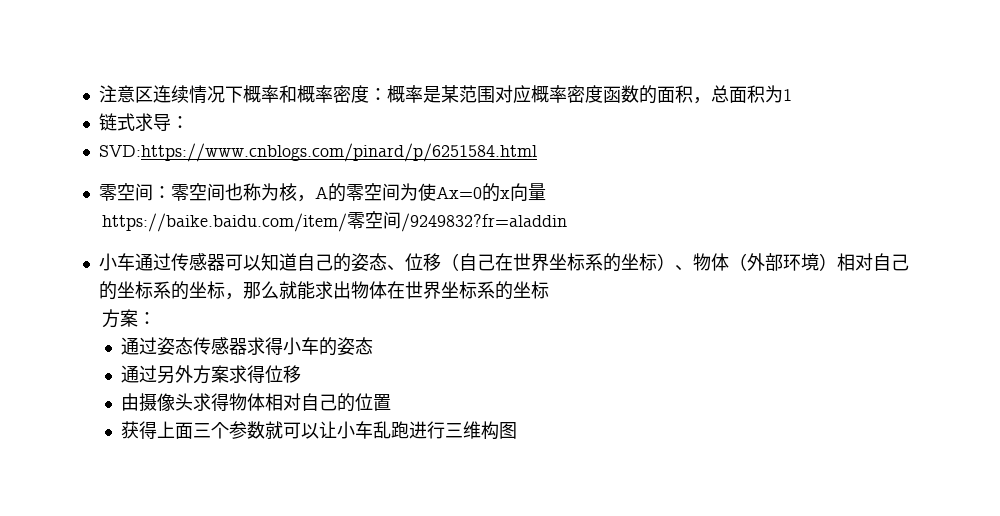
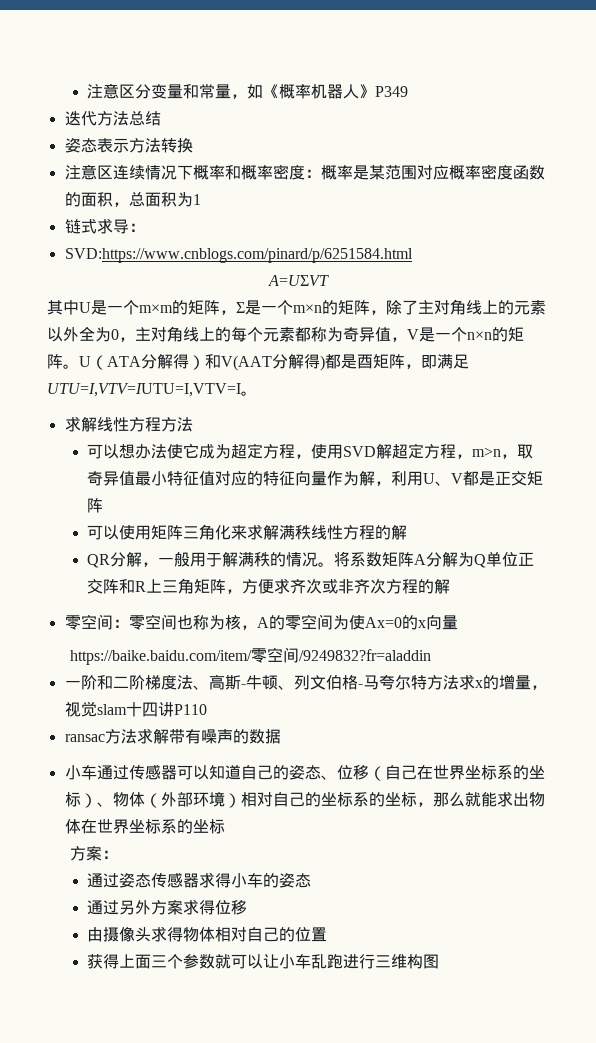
+ 注意区分变量和常量，如《概率机器人》P349
+ 迭代方法总结
+ 姿态表示方法转换
+ A=UΣVT
+ 其中U是一个m×m的矩阵，Σ是一个m×n的矩阵，除了主对角线上的元素以外全为0，主对角线上的每个元素都称为奇异值，V是一个n×n的矩阵。U（ATA分解得）和V(AAT分解得)都是酉矩阵，即满足UTU=I,VTV=IUTU=I,VTV=I。
+ 求解线性方程方法
+ 可以想办法使它成为超定方程，使用SVD解超定方程，m>n，取奇异值最小特征值对应的特征向量作为解，利用U、V都是正交矩阵
+ 可以使用矩阵三角化来求解满秩线性方程的解
+ QR分解，一般用于解满秩的情况。将系数矩阵A分解为Q单位正交阵和R上三角矩阵，方便求齐次或非齐次方程的解
+ 一阶和二阶梯度法、高斯-牛顿、列文伯格-马夸尔特方法求x的增量，视觉slam十四讲P110
+ ransac方法求解带有噪声的数据

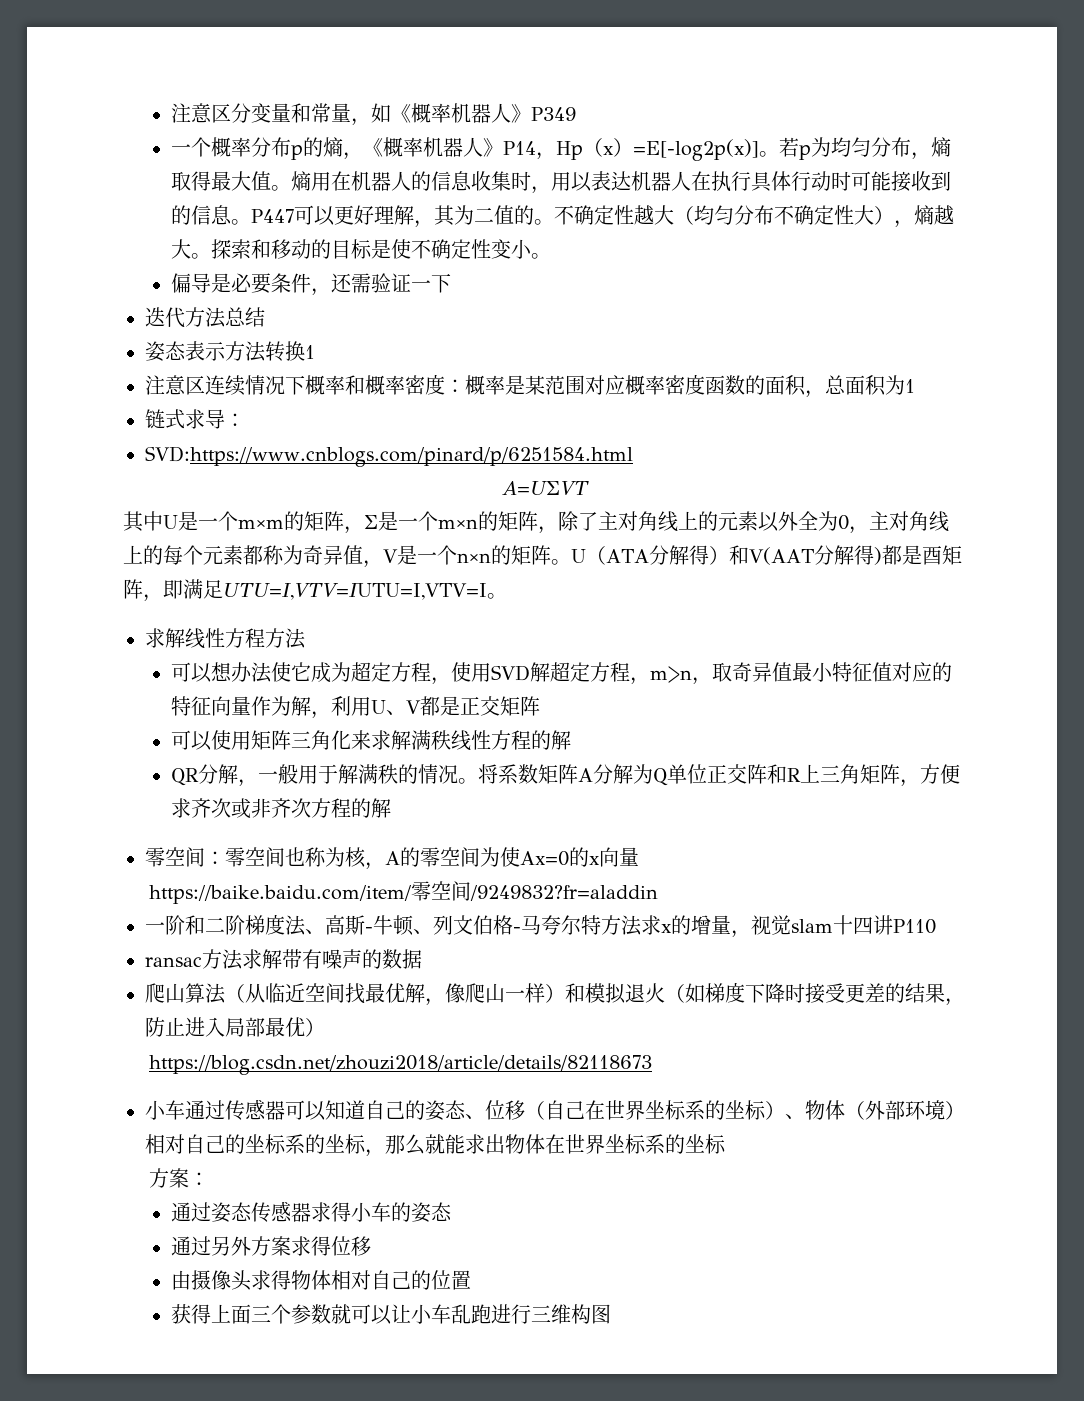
+ 一个概率分布p的熵，《概率机器人》P14，Hp（x）=E[-log2p(x)]。若p为均匀分布，熵取得最大值。熵用在机器人的信息收集时，用以表达机器人在执行具体行动时可能接收到的信息。P447可以更好理解，其为二值的。不确定性越大（均匀分布不确定性大），熵越大。探索和移动的目标是使不确定性变小。
+ 偏导是必要条件，还需验证一下
- 姿态表示方法转换
+ 姿态表示方法转换1
+ 爬山算法（从临近空间找最优解，像爬山一样）和模拟退火（如梯度下降时接受更差的结果，防止进入局部最优）
+ https://blog.csdn.net/zhouzi2018/article/details/82118673

